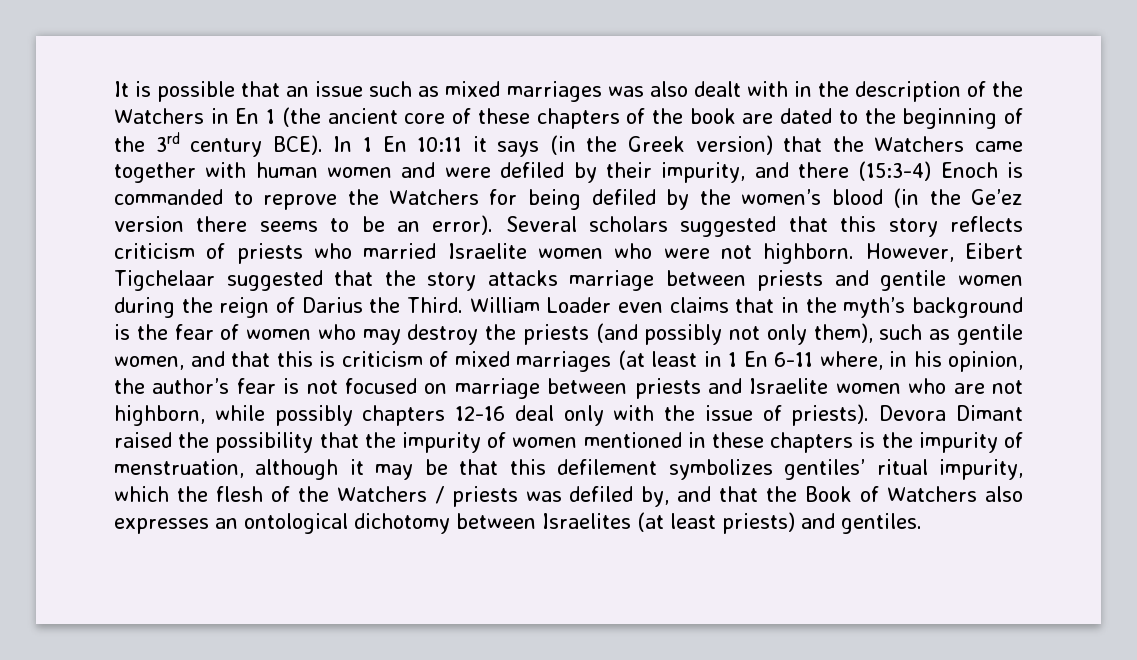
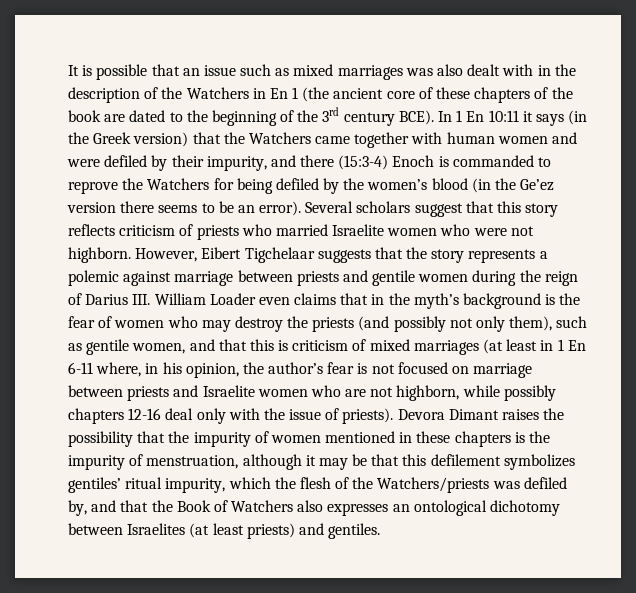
- Several scholars suggested that this story reflects criticism of priests who married Israelite women who were not highborn.
+ Several scholars suggest that this story reflects criticism of priests who married Israelite women who were not highborn.
- However, Eibert Tigchelaar suggested that the story attacks marriage between priests and gentile women during the reign of Darius the Third. William Loader even claims that in the myth’s background is the fear of women who may destroy the priests (and possibly not only them), such as gentile women, and that this is criticism of mixed marriages (at least in 1 En 6-11 where, in his opinion, the author’s fear is not focused on marriage between priests and Israelite women who are not highborn, while possibly chapters 12-16 deal only with the issue of priests).
+ However, Eibert Tigchelaar suggests that the story represents a polemic against marriage between priests and gentile women during the reign of Darius III. William Loader even claims that in the myth’s background is the fear of women who may destroy the priests (and possibly not only them), such as gentile women, and that this is criticism of mixed marriages (at least in 1 En 6-11 where, in his opinion, the author’s fear is not focused on marriage between priests and Israelite women who are not highborn, while possibly chapters 12-16 deal only with the issue of priests).
- Devora Dimant raised the possibility that the impurity of women mentioned in these chapters is the impurity of menstruation, although it may be that this defilement symbolizes gentiles’ ritual impurity, which the flesh of the Watchers / priests was defiled by, and that the Book of Watchers also expresses an ontological dichotomy between Israelites (at least priests) and gentiles.
+ Devora Dimant raises the possibility that the impurity of women mentioned in these chapters is the impurity of menstruation, although it may be that this defilement symbolizes gentiles’ ritual impurity, which the flesh of the Watchers/priests was defiled by, and that the Book of Watchers also expresses an ontological dichotomy between Israelites (at least priests) and gentiles.

